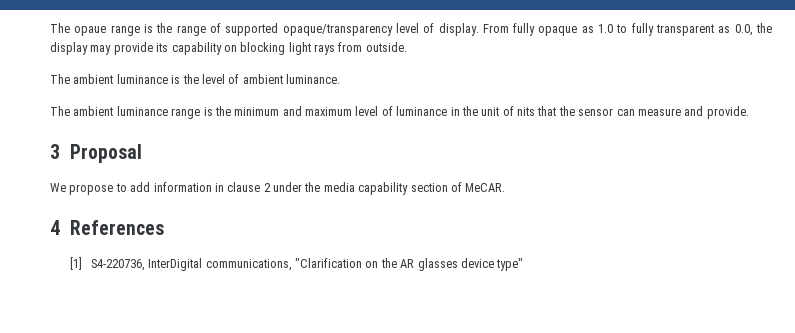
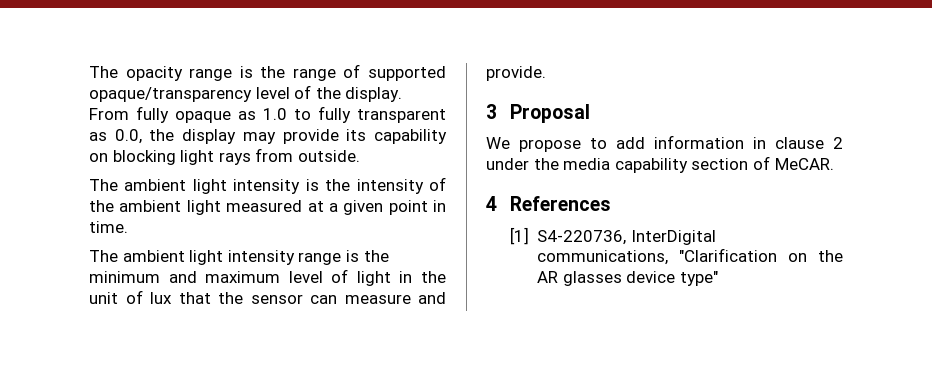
- The opaue range is the range of supported opaque/transparency level of display.
+ The opacity range is the range of supported opaque/transparency level of the display.
- The ambient luminance is the level of ambient luminance.
- The ambient luminance range is the minimum and maximum level of luminance in the unit of nits that the sensor can measure and provide.
+ The ambient light intensity is the intensity of the ambient light measured at a given point in time.
+ The ambient light intensity range is the minimum and maximum level of light in the unit of lux that the sensor can measure and provide.

